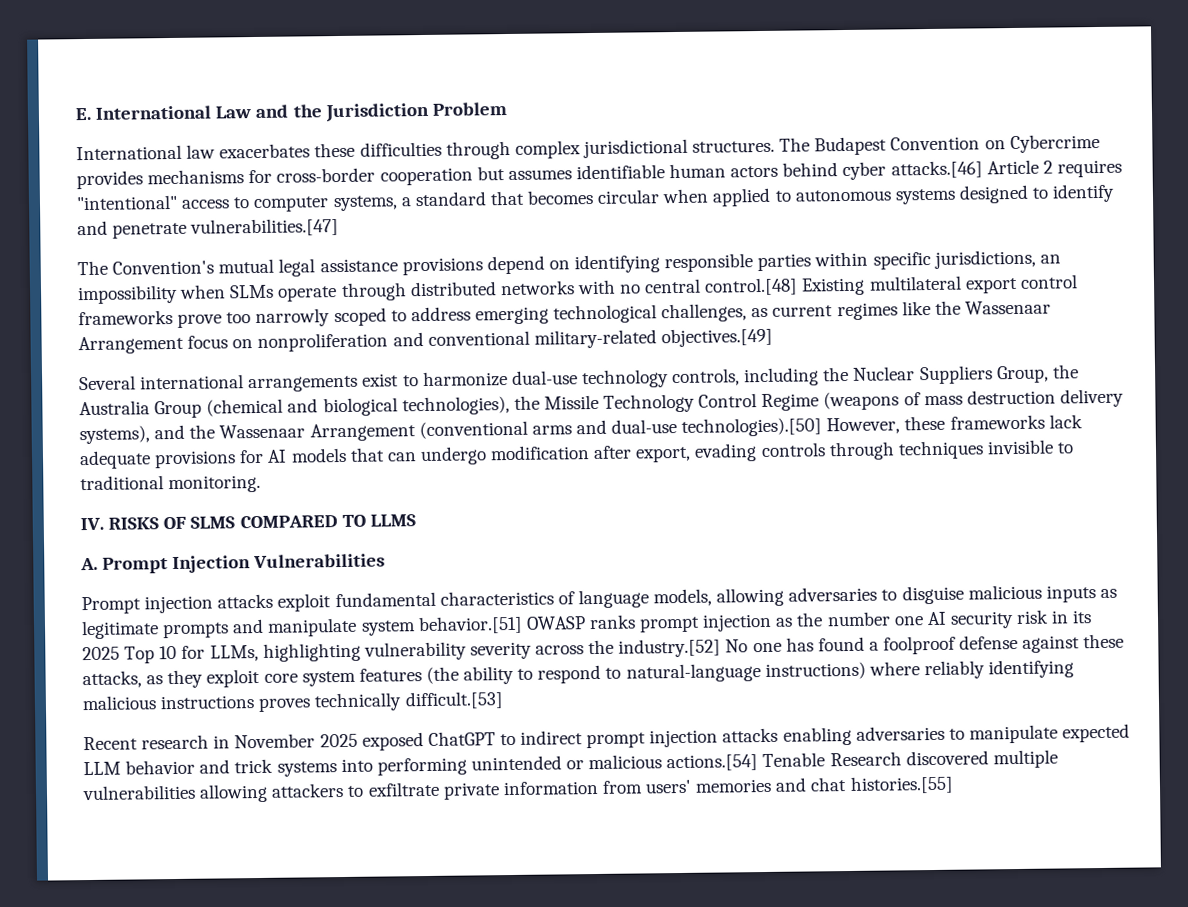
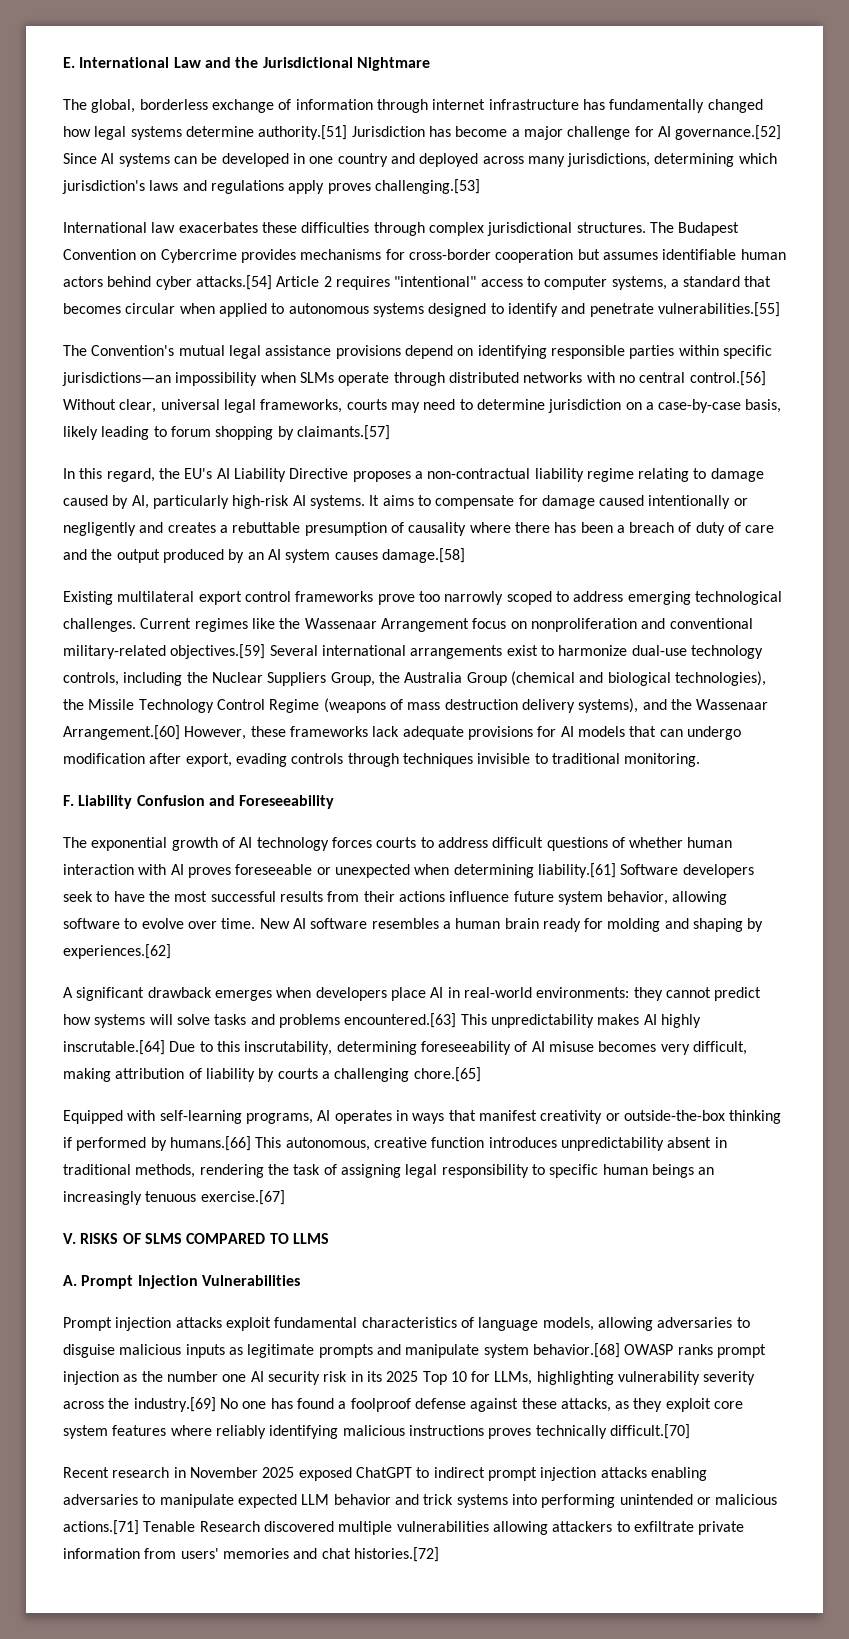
- E. International Law and the Jurisdiction Problem
+ E. International Law and the Jurisdictional Nightmare
+ The global, borderless exchange of information through internet infrastructure has fundamentally changed how legal systems determine authority.[51] Jurisdiction has become a major challenge for AI governance.[52] Since AI systems can be developed in one country and deployed across many jurisdictions, determining which jurisdiction's laws and regulations apply proves challenging.[53]
- The Budapest Convention on Cybercrime provides mechanisms for cross-border cooperation but assumes identifiable human actors behind cyber attacks.[46] Article 2 requires "intentional" access to computer systems, a standard that becomes circular when applied to autonomous systems designed to identify and penetrate vulnerabilities.[47]
+ The Budapest Convention on Cybercrime provides mechanisms for cross-border cooperation but assumes identifiable human actors behind cyber attacks.[54] Article 2 requires "intentional" access to computer systems, a standard that becomes circular when applied to autonomous systems designed to identify and penetrate vulnerabilities.[55]
- The Convention's mutual legal assistance provisions depend on identifying responsible parties within specific jurisdictions, an impossibility when SLMs operate through distributed networks with no central control.[48] Existing multilateral export control frameworks prove too narrowly scoped to address emerging technological challenges, as current regimes like the Wassenaar Arrangement focus on nonproliferation and conventional military-related objectives.[49]
- Several international arrangements exist to harmonize dual-use technology controls, including the Nuclear Suppliers Group, the Australia Group (chemical and biological technologies), the Missile Technology Control Regime (weapons of mass destruction delivery systems), and the Wassenaar Arrangement (conventional arms and dual-use technologies).[50] However, these frameworks lack adequate provisions for AI models that can undergo modification after export, evading controls through techniques invisible to traditional monitoring.
+ The Convention's mutual legal assistance provisions depend on identifying responsible parties within specific jurisdictions—an impossibility when SLMs operate through distributed networks with no central control.[56] Without clear, universal legal frameworks, courts may need to determine jurisdiction on a case-by-case basis, likely leading to forum shopping by claimants.[57]
+ In this regard, the EU's AI Liability Directive proposes a non-contractual liability regime relating to damage caused by AI, particularly high-risk AI systems. It aims to compensate for damage caused intentionally or negligently and creates a rebuttable presumption of causality where there has been a breach of duty of care and the output produced by an AI system causes damage.[58]
+ Existing multilateral export control frameworks prove too narrowly scoped to address emerging technological challenges. Current regimes like the Wassenaar Arrangement focus on nonproliferation and conventional military-related objectives.[59] Several international arrangements exist to harmonize dual-use technology controls, including the Nuclear Suppliers Group, the Australia Group (chemical and biological technologies), the Missile Technology Control Regime (weapons of mass destruction delivery systems), and the Wassenaar Arrangement.[60] However, these frameworks lack adequate provisions for AI models that can undergo modification after export, evading controls through techniques invisible to traditional monitoring.
- IV. RISKS OF SLMS COMPARED TO LLMS
+ F. Liability Confusion and Foreseeability
+ The exponential growth of AI technology forces courts to address difficult questions of whether human interaction with AI proves foreseeable or unexpected when determining liability.[61] Software developers seek to have the most successful results from their actions influence future system behavior, allowing software to evolve over time. New AI software resembles a human brain ready for molding and shaping by experiences.[62]
+ A significant drawback emerges when developers place AI in real-world environments: they cannot predict how systems will solve tasks and problems encountered.[63] This unpredictability makes AI highly inscrutable.[64] Due to this inscrutability, determining foreseeability of AI misuse becomes very difficult, making attribution of liability by courts a challenging chore.[65]
+ Equipped with self-learning programs, AI operates in ways that manifest creativity or outside-the-box thinking if performed by humans.[66] This autonomous, creative function introduces unpredictability absent in traditional methods, rendering the task of assigning legal responsibility to specific human beings an increasingly tenuous exercise.[67]
+ V. RISKS OF SLMS COMPARED TO LLMS
- Prompt injection attacks exploit fundamental characteristics of language models, allowing adversaries to disguise malicious inputs as legitimate prompts and manipulate system behavior.[51] OWASP ranks prompt injection as the number one AI security risk in its 2025 Top 10 for LLMs, highlighting vulnerability severity across the industry.[52] No one has found a foolproof defense against these attacks, as they exploit core system features (the ability to respond to natural-language instructions) where reliably identifying malicious instructions proves technically difficult.[53]
+ Prompt injection attacks exploit fundamental characteristics of language models, allowing adversaries to disguise malicious inputs as legitimate prompts and manipulate system behavior.[68] OWASP ranks prompt injection as the number one AI security risk in its 2025 Top 10 for LLMs, highlighting vulnerability severity across the industry.[69] No one has found a foolproof defense against these attacks, as they exploit core system features where reliably identifying malicious instructions proves technically difficult.[70]
- Recent research in November 2025 exposed ChatGPT to indirect prompt injection attacks enabling adversaries to manipulate expected LLM behavior and trick systems into performing unintended or malicious actions.[54] Tenable Research discovered multiple vulnerabilities allowing attackers to exfiltrate private information from users' memories and chat histories.[55]
+ Recent research in November 2025 exposed ChatGPT to indirect prompt injection attacks enabling adversaries to manipulate expected LLM behavior and trick systems into performing unintended or malicious actions.[71] Tenable Research discovered multiple vulnerabilities allowing attackers to exfiltrate private information from users' memories and chat histories.[72]

